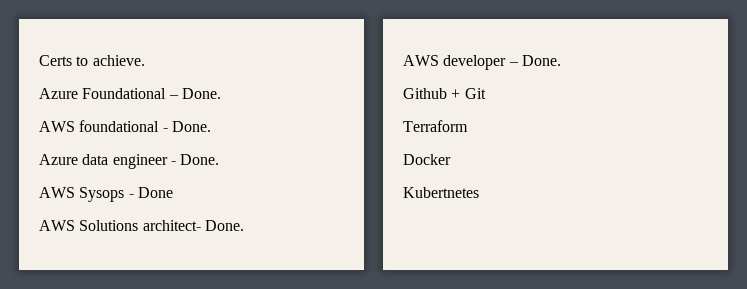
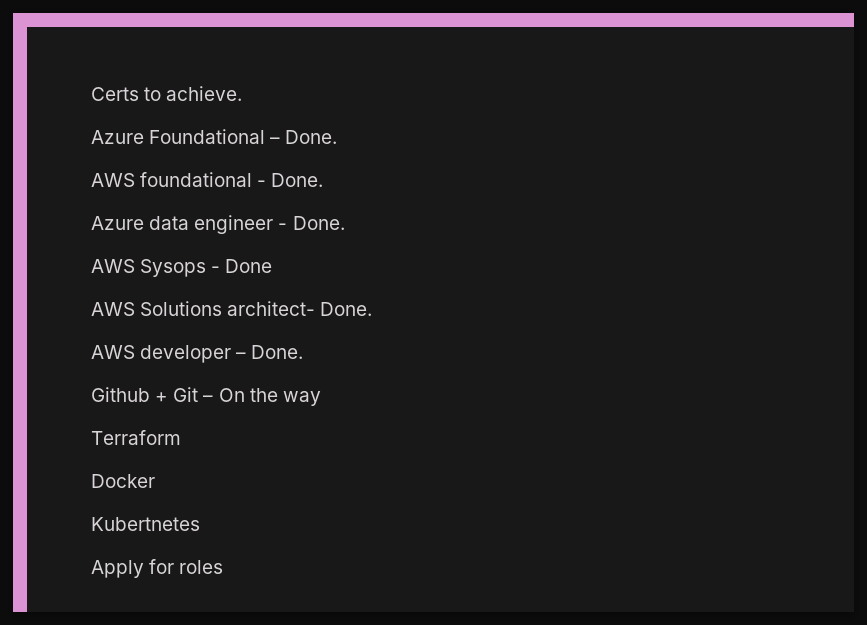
- Github + Git
+ Github + Git – On the way
+ Apply for roles

